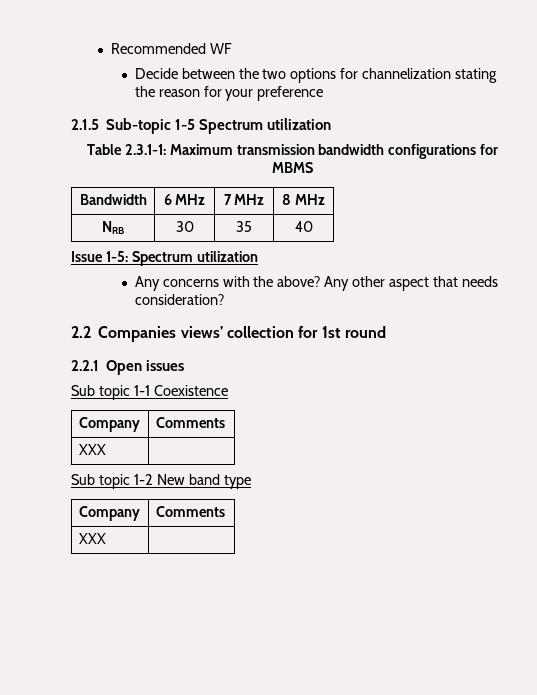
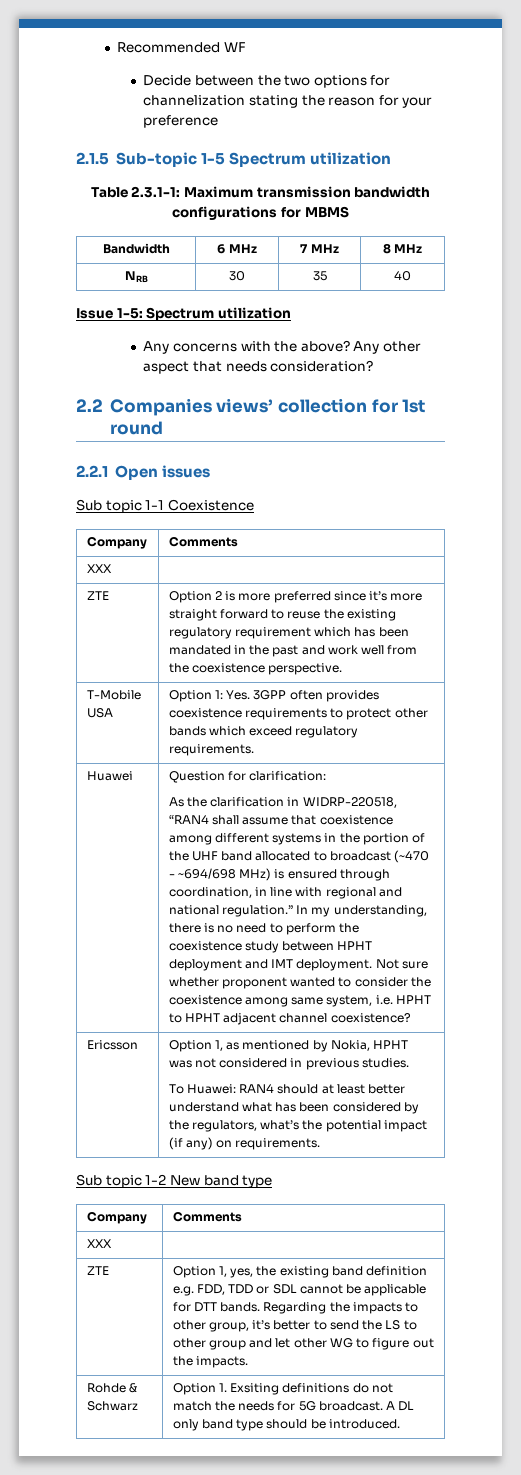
+ ZTE | Option 2 is more preferred since it’s more straight forward to reuse the existing regulatory requirement which has been mandated in the past and work well from the coexistence perspective.
+ T-Mobile USA | Option 1: Yes. 3GPP often provides coexistence requirements to protect other bands which exceed regulatory requirements.
+ Huawei | Question for clarification:
+ As the clarification in WIDRP-220518, “RAN4 shall assume that coexistence among different systems in the portion of the UHF band allocated to broadcast (~470 - ~694/698 MHz) is ensured through coordination, in line with regional and national regulation.” In my understanding, there is no need to perform the coexistence study between HPHT deployment and IMT deployment. Not sure whether proponent wanted to consider the coexistence among same system, i.e. HPHT to HPHT adjacent channel coexistence?
+ Ericsson | Option 1, as mentioned by Nokia, HPHT was not considered in previous studies.
+ To Huawei: RAN4 should at least better understand what has been considered by the regulators, what’s the potential impact (if any) on requirements.
+ ZTE | Option 1, yes, the existing band definition e.g. FDD, TDD or SDL cannot be applicable for DTT bands. Regarding the impacts to other group, it’s better to send the LS to other group and let other WG to figure out the impacts.
+ Rohde & Schwarz | Option 1. Exsiting definitions do not match the needs for 5G broadcast. A DL only band type should be introduced.

